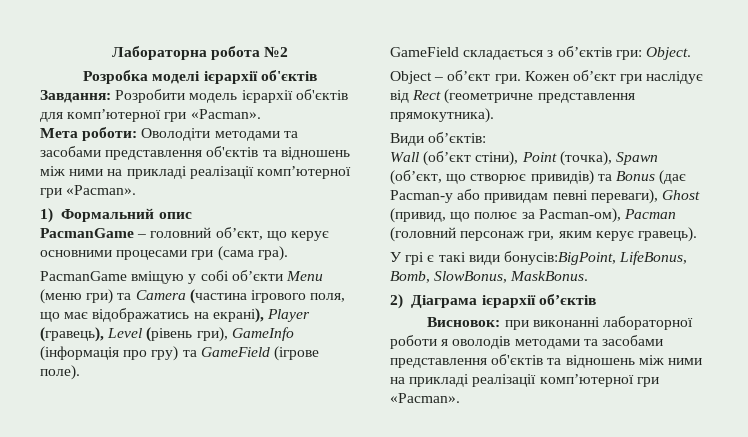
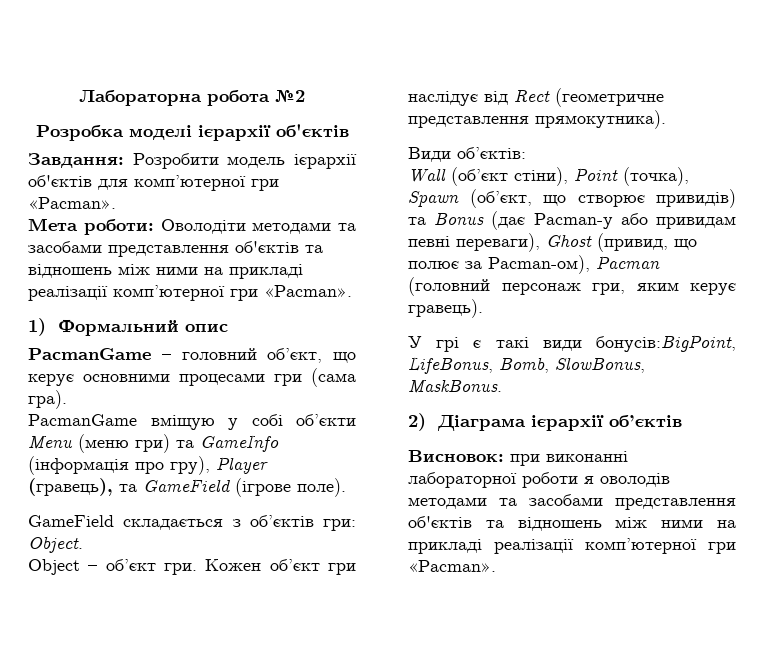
- PacmanGame вміщую у собі об’єкти Menu (меню гри) та Camera (частина ігрового поля, що має відображатись на екрані), Player (гравець), Level (рівень гри), GameInfo (інформація про гру) та GameField (ігрове поле).
+ PacmanGame вміщую у собі об’єкти Menu (меню гри) та GameInfo (інформація про гру), Player (гравець), та GameField (ігрове поле).

